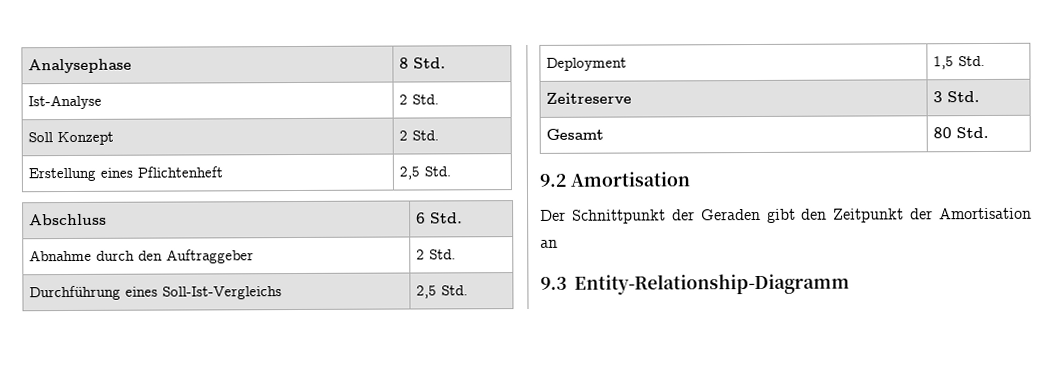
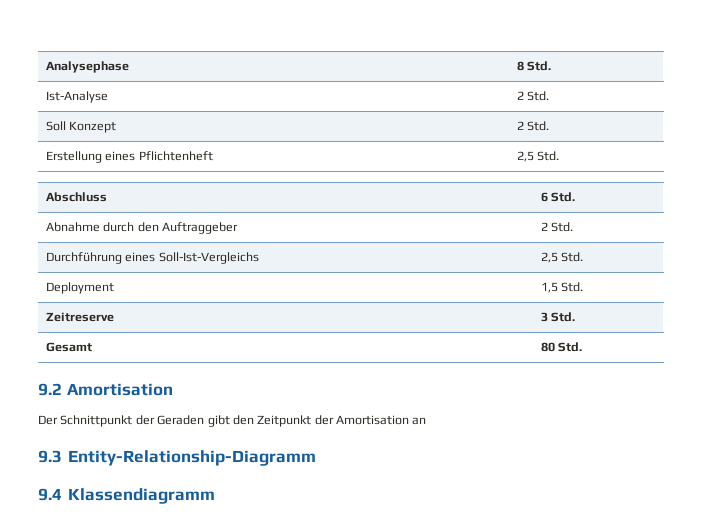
+ 9.4 Klassendiagramm

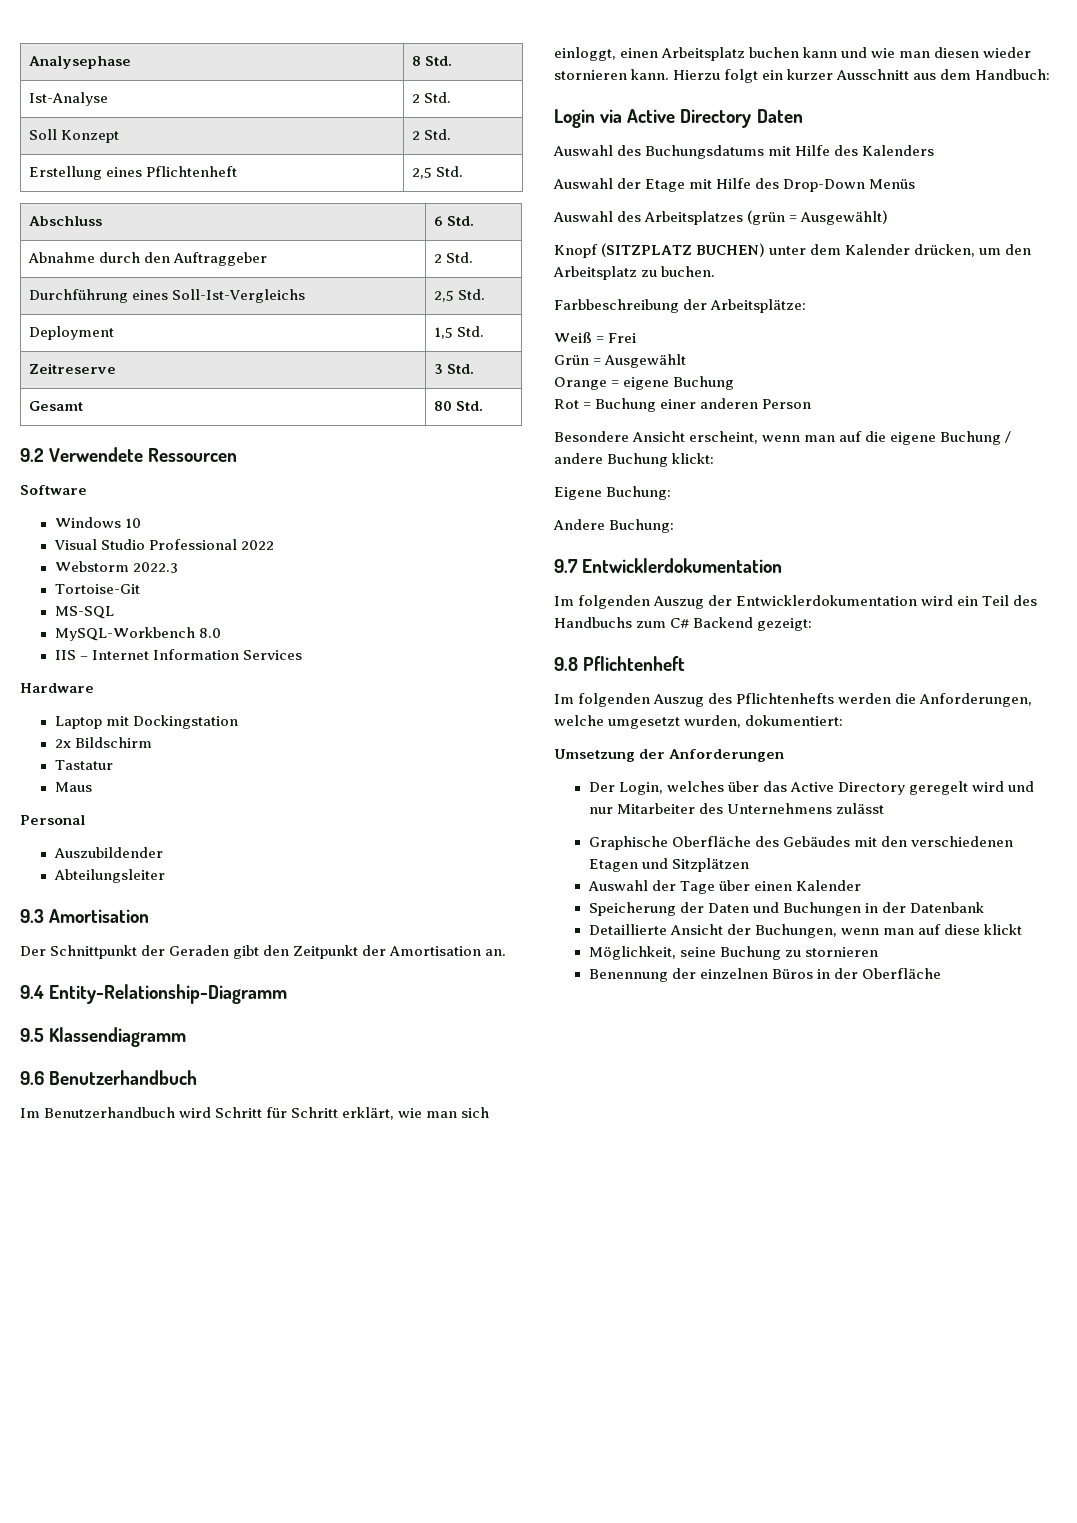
- 9.2 Amortisation
+ 9.2 Verwendete Ressourcen
+ Software
+ Windows 10
+ Visual Studio Professional 2022
+ Webstorm 2022.3
+ Tortoise-Git
+ MS-SQL
+ MySQL-Workbench 8.0
+ IIS – Internet Information Services
+ Hardware
+ Laptop mit Dockingstation
+ 2x Bildschirm
+ Tastatur
+ Maus
+ Personal
+ Auszubildender
+ Abteilungsleiter
+ 9.3 Amortisation
- Der Schnittpunkt der Geraden gibt den Zeitpunkt der Amortisation an
- 9.3 Entity-Relationship-Diagramm
+ Der Schnittpunkt der Geraden gibt den Zeitpunkt der Amortisation an.
+ 9.4 Entity-Relationship-Diagramm
- 9.4 Klassendiagramm
+ 9.5 Klassendiagramm
+ 9.6 Benutzerhandbuch
+ Im Benutzerhandbuch wird Schritt für Schritt erklärt, wie man sich einloggt, einen Arbeitsplatz buchen kann und wie man diesen wieder stornieren kann. Hierzu folgt ein kurzer Ausschnitt aus dem Handbuch:
+ Login via Active Directory Daten
+ Auswahl des Buchungsdatums mit Hilfe des Kalenders
+ Auswahl der Etage mit Hilfe des Drop-Down Menüs
+ Auswahl des Arbeitsplatzes (grün = Ausgewählt)
+ Knopf (SITZPLATZ BUCHEN) unter dem Kalender drücken, um den Arbeitsplatz zu buchen.
+ Farbbeschreibung der Arbeitsplätze:
+ Weiß = Frei
+ Grün = Ausgewählt
+ Orange = eigene Buchung
+ Rot = Buchung einer anderen Person
+ Besondere Ansicht erscheint, wenn man auf die eigene Buchung / andere Buchung klickt:
+ Eigene Buchung:
+ Andere Buchung:
+ 9.7 Entwicklerdokumentation
+ Im folgenden Auszug der Entwicklerdokumentation wird ein Teil des Handbuchs zum C# Backend gezeigt:
+ 9.8 Pflichtenheft
+ Im folgenden Auszug des Pflichtenhefts werden die Anforderungen, welche umgesetzt wurden, dokumentiert:
+ Umsetzung der Anforderungen
+ Der Login, welches über das Active Directory geregelt wird und nur Mitarbeiter des Unternehmens zulässt
+ Graphische Oberfläche des Gebäudes mit den verschiedenen Etagen und Sitzplätzen
+ Auswahl der Tage über einen Kalender
+ Speicherung der Daten und Buchungen in der Datenbank
+ Detaillierte Ansicht der Buchungen, wenn man auf diese klickt
+ Möglichkeit, seine Buchung zu stornieren
+ Benennung der einzelnen Büros in der Oberfläche

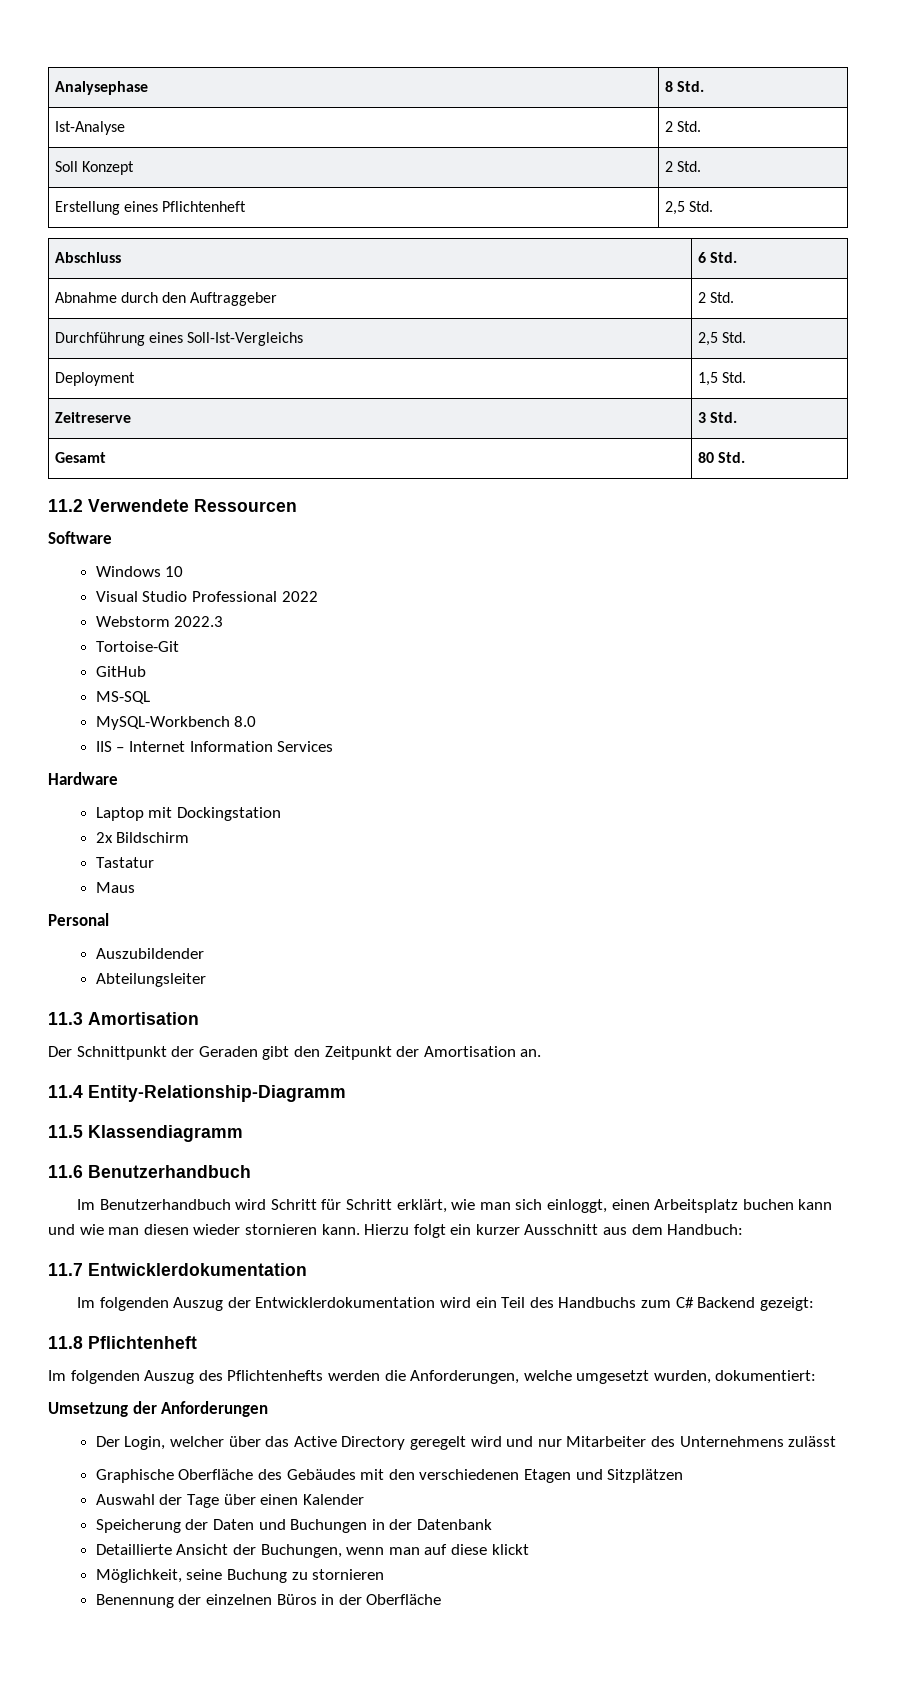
- 9.2 Verwendete Ressourcen
+ 11.2 Verwendete Ressourcen
+ GitHub
- 9.3 Amortisation
+ 11.3 Amortisation
- 9.4 Entity-Relationship-Diagramm
+ 11.4 Entity-Relationship-Diagramm
- 9.5 Klassendiagramm
+ 11.5 Klassendiagramm
- 9.6 Benutzerhandbuch
+ 11.6 Benutzerhandbuch
- Login via Active Directory Daten
- Auswahl des Buchungsdatums mit Hilfe des Kalenders
- Auswahl der Etage mit Hilfe des Drop-Down Menüs
- Auswahl des Arbeitsplatzes (grün = Ausgewählt)
- Knopf (SITZPLATZ BUCHEN) unter dem Kalender drücken, um den Arbeitsplatz zu buchen.
- Farbbeschreibung der Arbeitsplätze:
- Weiß = Frei
- Grün = Ausgewählt
- Orange = eigene Buchung
- Rot = Buchung einer anderen Person
- Besondere Ansicht erscheint, wenn man auf die eigene Buchung / andere Buchung klickt:
- Eigene Buchung:
- Andere Buchung:
- 9.7 Entwicklerdokumentation
+ 11.7 Entwicklerdokumentation
- 9.8 Pflichtenheft
+ 11.8 Pflichtenheft
- Der Login, welches über das Active Directory geregelt wird und nur Mitarbeiter des Unternehmens zulässt
+ Der Login, welcher über das Active Directory geregelt wird und nur Mitarbeiter des Unternehmens zulässt

